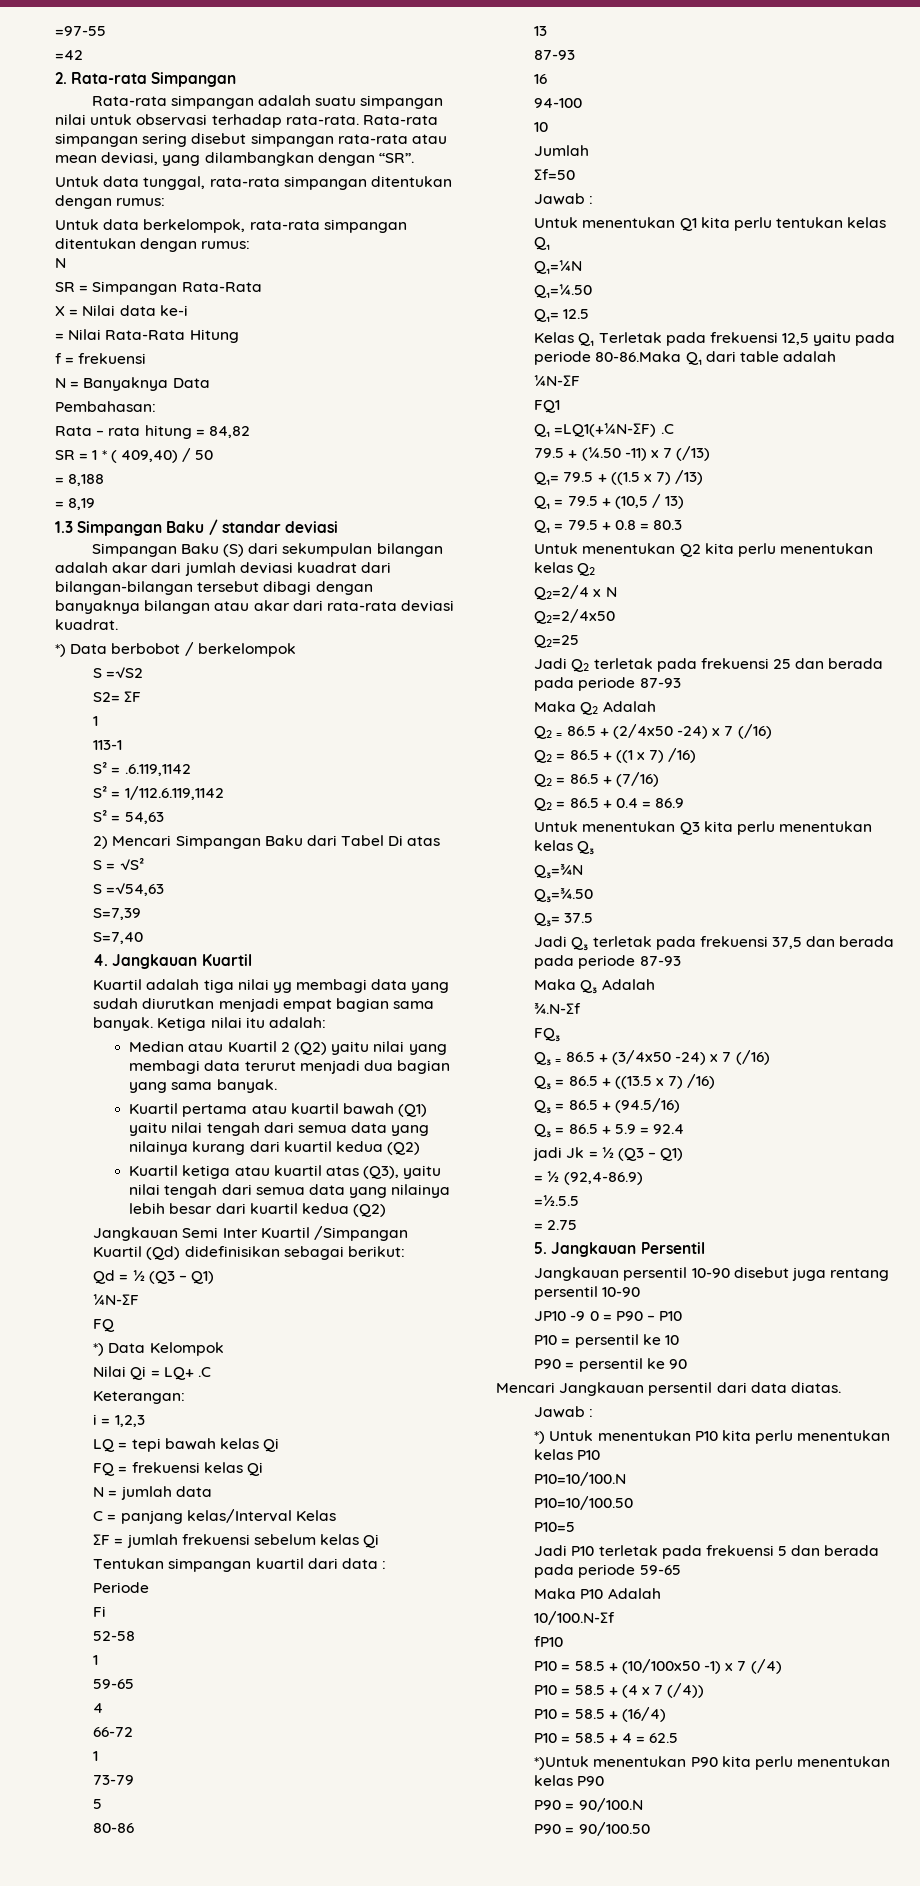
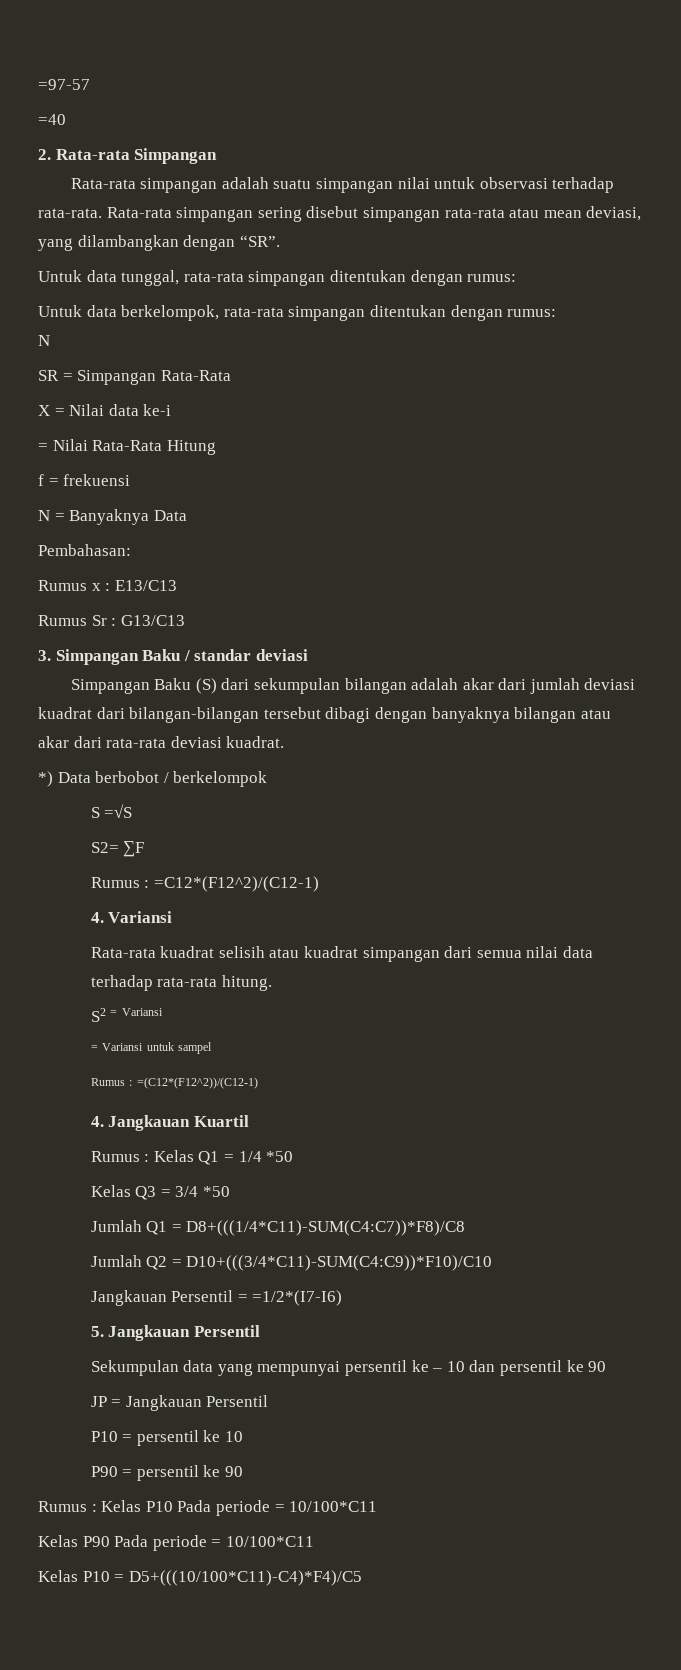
- =97-55
- =42
+ =97-57
+ =40
- Rata – rata hitung = 84,82
- SR = 1 * ( 409,40) / 50
- = 8,188
- = 8,19
- 1.3 Simpangan Baku / standar deviasi
+ Rumus x : E13/C13
+ Rumus Sr : G13/C13
+ 3. Simpangan Baku / standar deviasi
- S =√S2
+ S =√S
  S2= ∑F
- 1
- 113-1
- S² = .6.119,1142
- S² = 1/112.6.119,1142
- S² = 54,63
- 2) Mencari Simpangan Baku dari Tabel Di atas
- S = √S²
- S =√54,63
- S=7,39
- S=7,40
+ Rumus : =C12*(F12^2)/(C12-1)
+ 4. Variansi
+ Rata-rata kuadrat selisih atau kuadrat simpangan dari semua nilai data terhadap rata-rata hitung.
+ S2 = Variansi
+ = Variansi untuk sampel
+ Rumus : =(C12*(F12^2))/(C12-1)
  4. Jangkauan Kuartil
- Kuartil adalah tiga nilai yg membagi data yang sudah diurutkan menjadi empat bagian sama banyak. Ketiga nilai itu adalah:
- Median atau Kuartil 2 (Q2) yaitu nilai yang membagi data terurut menjadi dua bagian yang sama banyak.
- Kuartil pertama atau kuartil bawah (Q1) yaitu nilai tengah dari semua data yang nilainya kurang dari kuartil kedua (Q2)
- Kuartil ketiga atau kuartil atas (Q3), yaitu nilai tengah dari semua data yang nilainya lebih besar dari kuartil kedua (Q2)
- Jangkauan Semi Inter Kuartil /Simpangan Kuartil (Qd) didefinisikan sebagai berikut:
- Qd = ½ (Q3 – Q1)
- ¼N-∑F
- FQ
- *) Data Kelompok
- Nilai Qi = LQ+ .C
- Keterangan:
- i = 1,2,3
- LQ = tepi bawah kelas Qi
- FQ = frekuensi kelas Qi
- N = jumlah data
- C = panjang kelas/Interval Kelas
- ∑F = jumlah frekuensi sebelum kelas Qi
- Tentukan simpangan kuartil dari data :
- Periode
- Fi
- 52-58
- 1
- 59-65
- 4
- 66-72
- 1
- 73-79
- 5
- 80-86
- 13
- 87-93
- 16
- 94-100
- 10
- Jumlah
- ∑f=50
- Jawab :
- Untuk menentukan Q1 kita perlu tentukan kelas Q₁
- Q₁=¼N
- Q₁=¼.50
- Q₁= 12.5
- Kelas Q₁ Terletak pada frekuensi 12,5 yaitu pada periode 80-86.Maka Q₁ dari table adalah
- ¼N-∑F
- FQ1
- Q₁ =LQ1(+¼N-∑F) .C
- 79.5 + (¼.50 -11) x 7 (/13)
- Q₁= 79.5 + ((1.5 x 7) /13)
- Q₁ = 79.5 + (10,5 / 13)
- Q₁ = 79.5 + 0.8 = 80.3
- Untuk menentukan Q2 kita perlu menentukan kelas Q2
- Q2=2/4 x N
- Q2=2/4x50
- Q2=25
- Jadi Q2 terletak pada frekuensi 25 dan berada pada periode 87-93
- Maka Q2 Adalah
- Q2 = 86.5 + (2/4x50 -24) x 7 (/16)
- Q2 = 86.5 + ((1 x 7) /16)
- Q2 = 86.5 + (7/16)
- Q2 = 86.5 + 0.4 = 86.9
- Untuk menentukan Q3 kita perlu menentukan kelas Q₃
- Q₃=¾N
- Q₃=¾.50
- Q₃= 37.5
- Jadi Q₃ terletak pada frekuensi 37,5 dan berada pada periode 87-93
- Maka Q₃ Adalah
- ¾.N-∑f
- FQ₃
- Q₃ = 86.5 + (3/4x50 -24) x 7 (/16)
- Q₃ = 86.5 + ((13.5 x 7) /16)
- Q₃ = 86.5 + (94.5/16)
- Q₃ = 86.5 + 5.9 = 92.4
- jadi Jk = ½ (Q3 – Q1)
- = ½ (92,4-86.9)
- =½.5.5
- = 2.75
+ Rumus : Kelas Q1 = 1/4 *50
+ Kelas Q3 = 3/4 *50
+ Jumlah Q1 = D8+(((1/4*C11)-SUM(C4:C7))*F8)/C8
+ Jumlah Q2 = D10+(((3/4*C11)-SUM(C4:C9))*F10)/C10
+ Jangkauan Persentil = =1/2*(I7-I6)
  5. Jangkauan Persentil
- Jangkauan persentil 10-90 disebut juga rentang persentil 10-90
- JP10 -9 0 = P90 – P10
+ Sekumpulan data yang mempunyai persentil ke – 10 dan persentil ke 90
+ JP = Jangkauan Persentil
- Mencari Jangkauan persentil dari data diatas.
- Jawab :
- *) Untuk menentukan P10 kita perlu menentukan kelas P10
- P10=10/100.N
- P10=10/100.50
- P10=5
- Jadi P10 terletak pada frekuensi 5 dan berada pada periode 59-65
- Maka P10 Adalah
- 10/100.N-∑f
- fP10
- P10 = 58.5 + (10/100x50 -1) x 7 (/4)
- P10 = 58.5 + (4 x 7 (/4))
- P10 = 58.5 + (16/4)
- P10 = 58.5 + 4 = 62.5
- *)Untuk menentukan P90 kita perlu menentukan kelas P90
- P90 = 90/100.N
- P90 = 90/100.50
+ Rumus : Kelas P10 Pada periode = 10/100*C11
+ Kelas P90 Pada periode = 10/100*C11
+ Kelas P10 = D5+(((10/100*C11)-C4)*F4)/C5

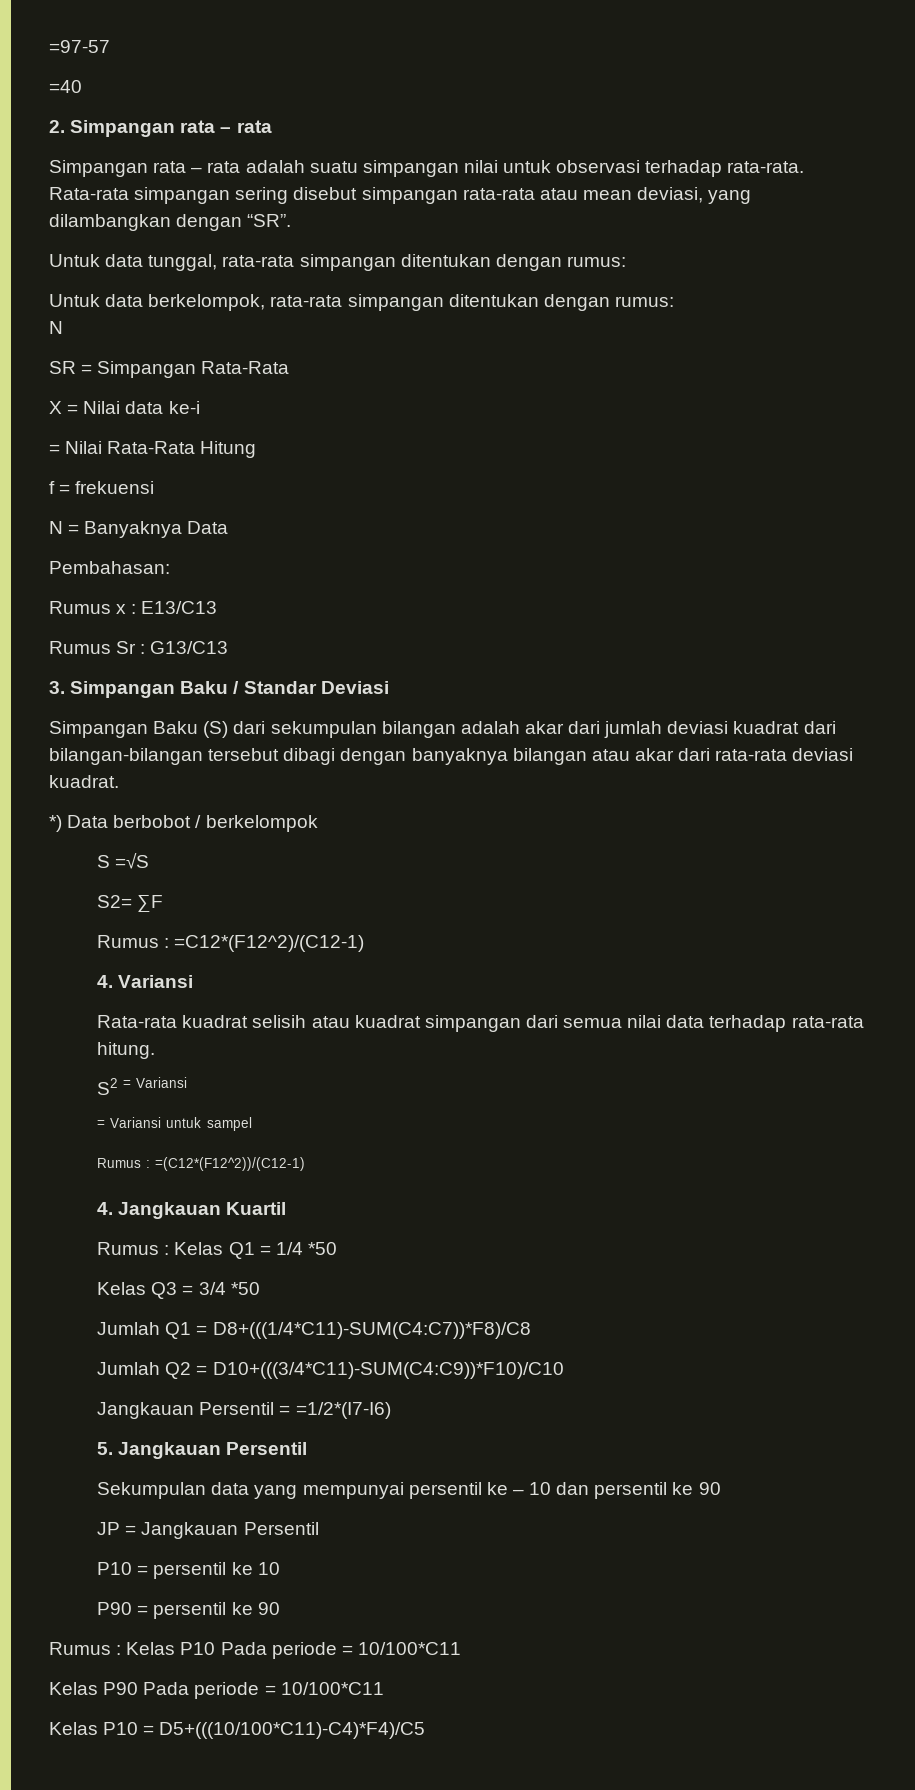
- 2. Rata-rata Simpangan
- Rata-rata simpangan adalah suatu simpangan nilai untuk observasi terhadap rata-rata.
+ 2. Simpangan rata – rata
+ Simpangan rata – rata adalah suatu simpangan nilai untuk observasi terhadap rata-rata.
- 3. Simpangan Baku / standar deviasi
+ 3. Simpangan Baku / Standar Deviasi

